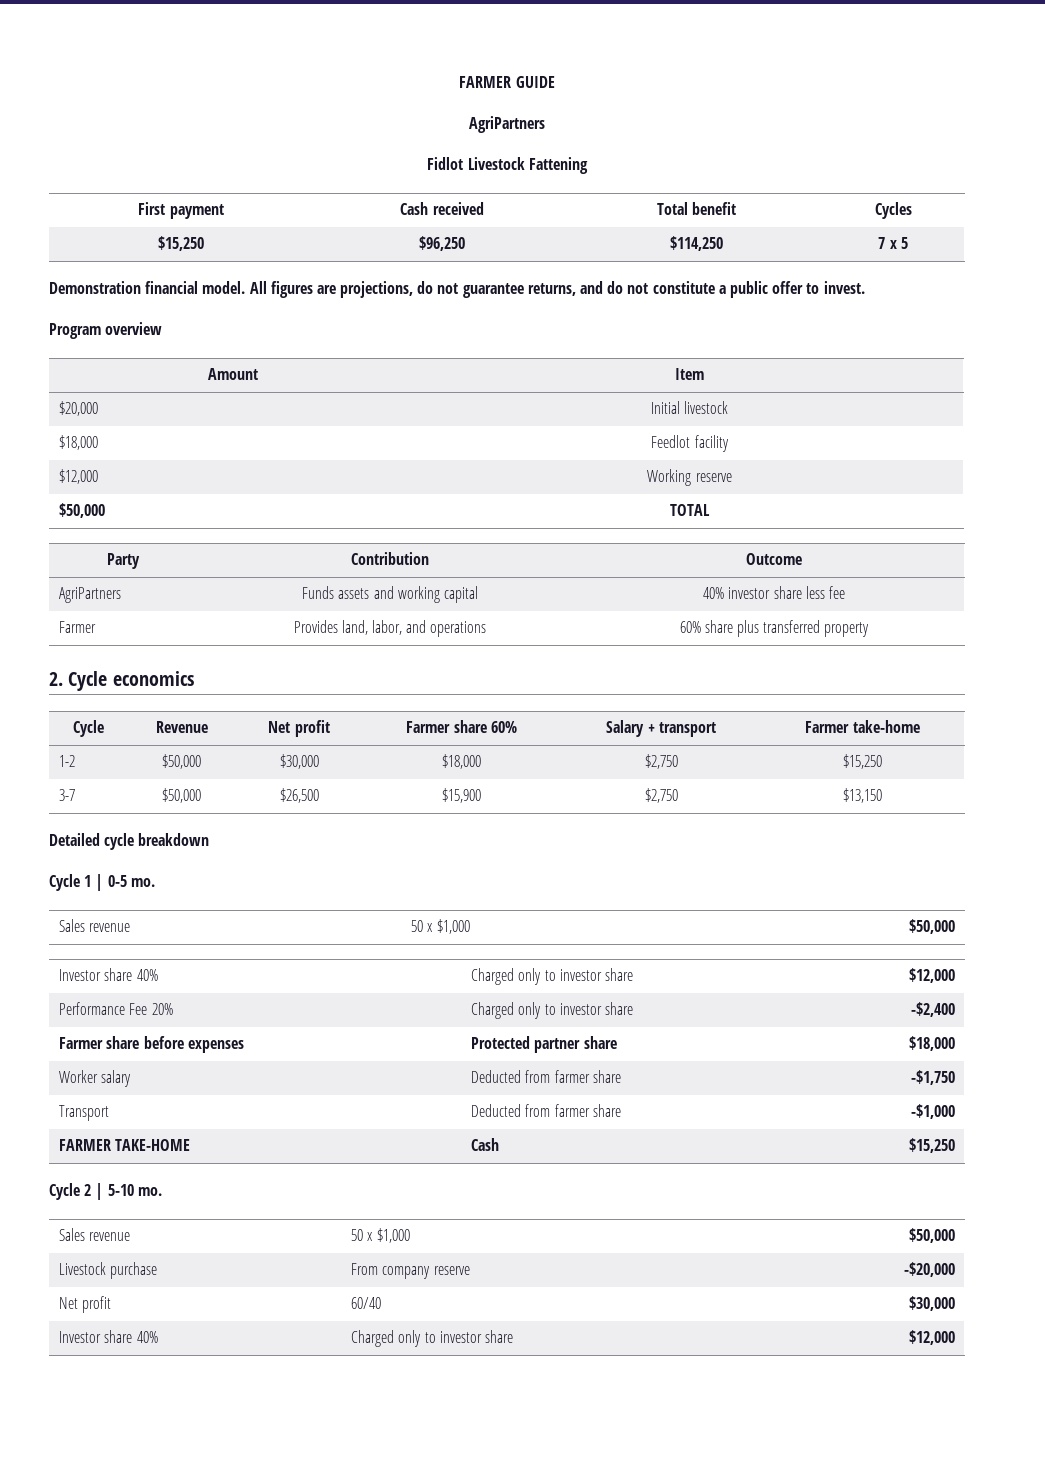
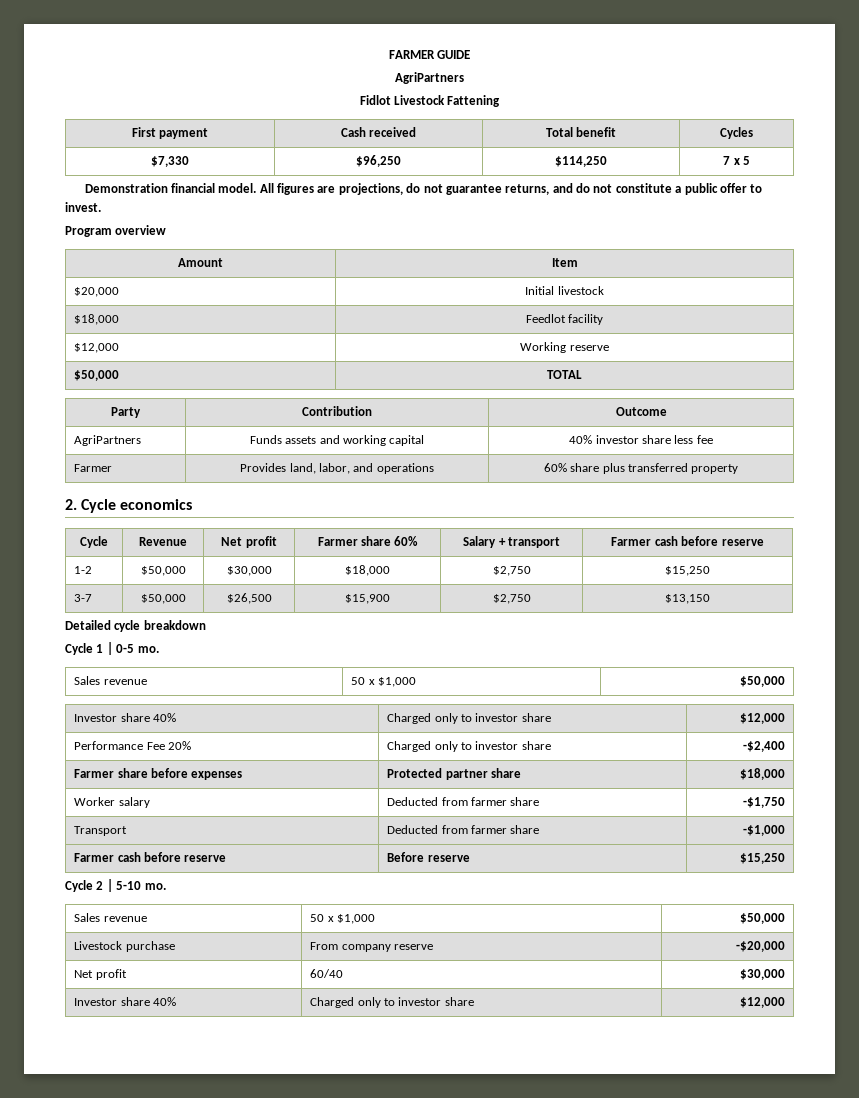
- $15,250 | $96,250 | $114,250 | 7 x 5
+ $7,330 | $96,250 | $114,250 | 7 x 5
- Cycle | Revenue | Net profit | Farmer share 60% | Salary + transport | Farmer take-home
+ Cycle | Revenue | Net profit | Farmer share 60% | Salary + transport | Farmer cash before reserve
- FARMER TAKE-HOME | Cash | $15,250
+ Farmer cash before reserve | Before reserve | $15,250

